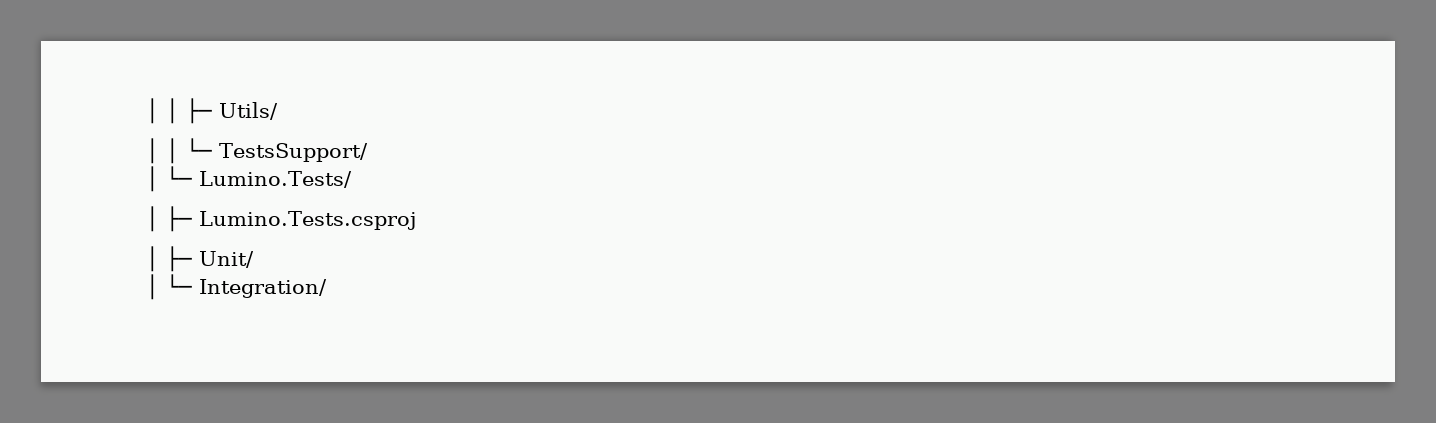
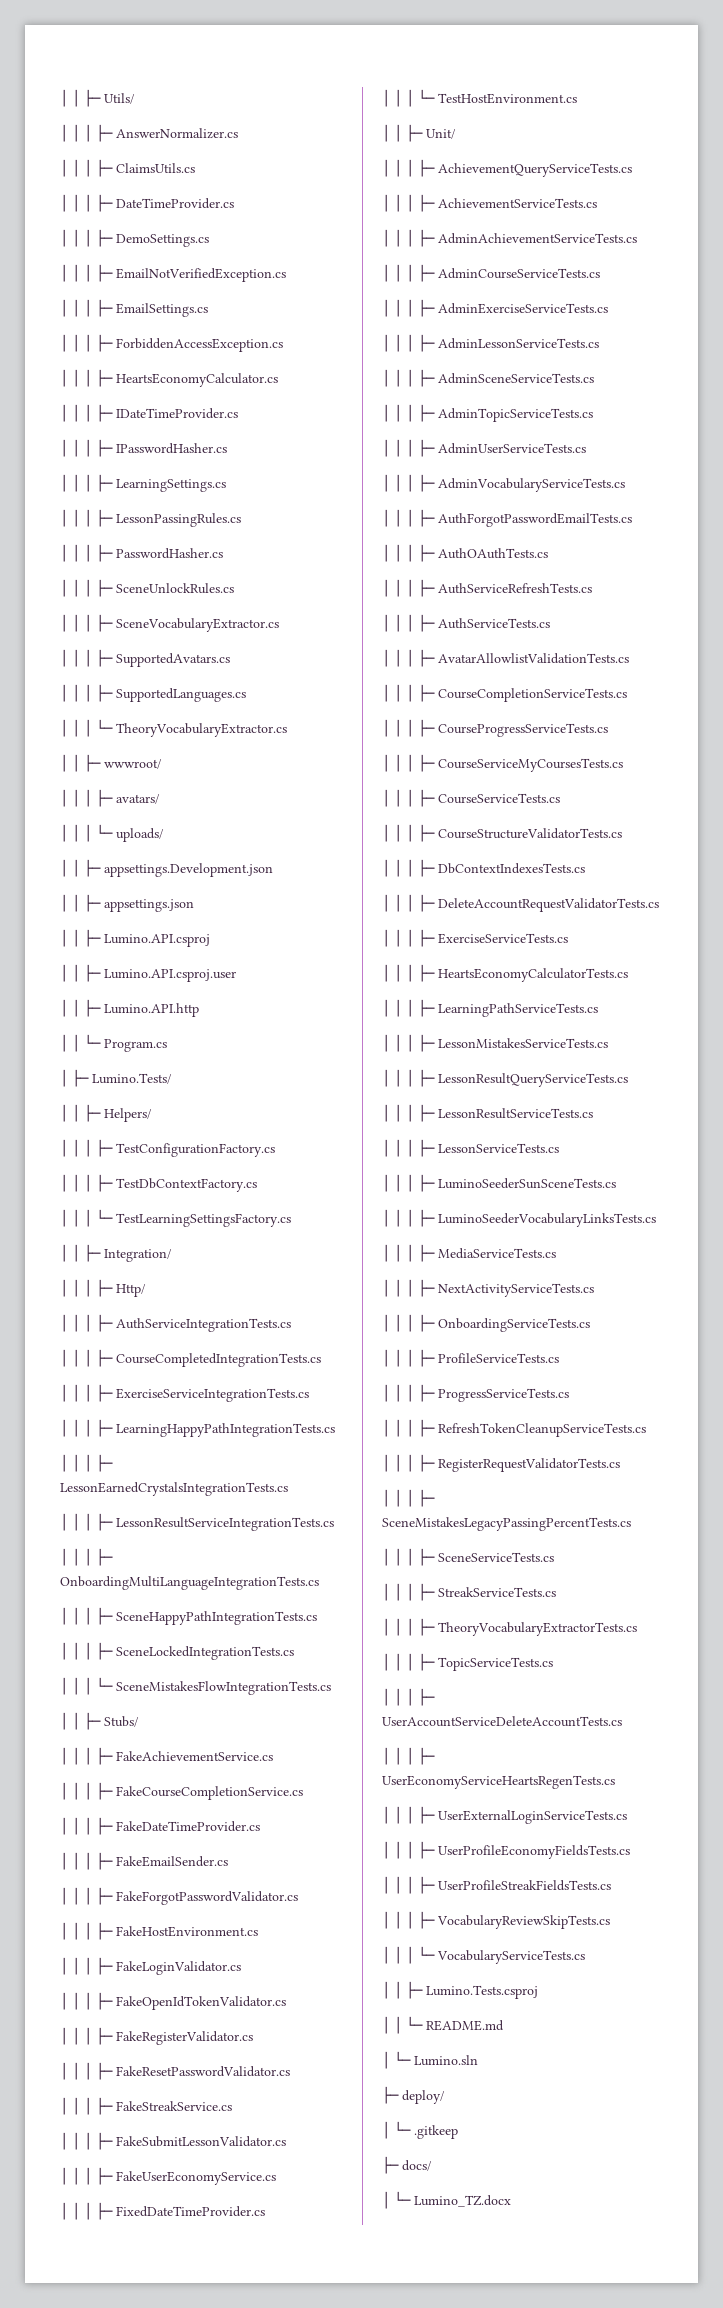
- │ │ └─ TestsSupport/
- │ └─ Lumino.Tests/
- │ ├─ Lumino.Tests.csproj
+ │ │ │ ├─ AnswerNormalizer.cs
+ │ │ │ ├─ ClaimsUtils.cs
+ │ │ │ ├─ DateTimeProvider.cs
+ │ │ │ ├─ DemoSettings.cs
+ │ │ │ ├─ EmailNotVerifiedException.cs
+ │ │ │ ├─ EmailSettings.cs
+ │ │ │ ├─ ForbiddenAccessException.cs
+ │ │ │ ├─ HeartsEconomyCalculator.cs
+ │ │ │ ├─ IDateTimeProvider.cs
+ │ │ │ ├─ IPasswordHasher.cs
+ │ │ │ ├─ LearningSettings.cs
+ │ │ │ ├─ LessonPassingRules.cs
+ │ │ │ ├─ PasswordHasher.cs
+ │ │ │ ├─ SceneUnlockRules.cs
+ │ │ │ ├─ SceneVocabularyExtractor.cs
+ │ │ │ ├─ SupportedAvatars.cs
+ │ │ │ ├─ SupportedLanguages.cs
+ │ │ │ └─ TheoryVocabularyExtractor.cs
+ │ │ ├─ wwwroot/
+ │ │ │ ├─ avatars/
+ │ │ │ └─ uploads/
+ │ │ ├─ appsettings.Development.json
+ │ │ ├─ appsettings.json
+ │ │ ├─ Lumino.API.csproj
+ │ │ ├─ Lumino.API.csproj.user
+ │ │ ├─ Lumino.API.http
+ │ │ └─ Program.cs
+ │ ├─ Lumino.Tests/
+ │ │ ├─ Helpers/
+ │ │ │ ├─ TestConfigurationFactory.cs
+ │ │ │ ├─ TestDbContextFactory.cs
+ │ │ │ └─ TestLearningSettingsFactory.cs
+ │ │ ├─ Integration/
+ │ │ │ ├─ Http/
+ │ │ │ ├─ AuthServiceIntegrationTests.cs
+ │ │ │ ├─ CourseCompletedIntegrationTests.cs
+ │ │ │ ├─ ExerciseServiceIntegrationTests.cs
+ │ │ │ ├─ LearningHappyPathIntegrationTests.cs
+ │ │ │ ├─ LessonEarnedCrystalsIntegrationTests.cs
+ │ │ │ ├─ LessonResultServiceIntegrationTests.cs
+ │ │ │ ├─ OnboardingMultiLanguageIntegrationTests.cs
+ │ │ │ ├─ SceneHappyPathIntegrationTests.cs
+ │ │ │ ├─ SceneLockedIntegrationTests.cs
+ │ │ │ └─ SceneMistakesFlowIntegrationTests.cs
+ │ │ ├─ Stubs/
+ │ │ │ ├─ FakeAchievementService.cs
+ │ │ │ ├─ FakeCourseCompletionService.cs
+ │ │ │ ├─ FakeDateTimeProvider.cs
+ │ │ │ ├─ FakeEmailSender.cs
+ │ │ │ ├─ FakeForgotPasswordValidator.cs
+ │ │ │ ├─ FakeHostEnvironment.cs
+ │ │ │ ├─ FakeLoginValidator.cs
+ │ │ │ ├─ FakeOpenIdTokenValidator.cs
+ │ │ │ ├─ FakeRegisterValidator.cs
+ │ │ │ ├─ FakeResetPasswordValidator.cs
+ │ │ │ ├─ FakeStreakService.cs
+ │ │ │ ├─ FakeSubmitLessonValidator.cs
+ │ │ │ ├─ FakeUserEconomyService.cs
+ │ │ │ ├─ FixedDateTimeProvider.cs
+ │ │ │ └─ TestHostEnvironment.cs
+ │ │ ├─ Unit/
+ │ │ │ ├─ AchievementQueryServiceTests.cs
+ │ │ │ ├─ AchievementServiceTests.cs
+ │ │ │ ├─ AdminAchievementServiceTests.cs
+ │ │ │ ├─ AdminCourseServiceTests.cs
+ │ │ │ ├─ AdminExerciseServiceTests.cs
+ │ │ │ ├─ AdminLessonServiceTests.cs
+ │ │ │ ├─ AdminSceneServiceTests.cs
+ │ │ │ ├─ AdminTopicServiceTests.cs
+ │ │ │ ├─ AdminUserServiceTests.cs
+ │ │ │ ├─ AdminVocabularyServiceTests.cs
+ │ │ │ ├─ AuthForgotPasswordEmailTests.cs
+ │ │ │ ├─ AuthOAuthTests.cs
+ │ │ │ ├─ AuthServiceRefreshTests.cs
+ │ │ │ ├─ AuthServiceTests.cs
+ │ │ │ ├─ AvatarAllowlistValidationTests.cs
+ │ │ │ ├─ CourseCompletionServiceTests.cs
+ │ │ │ ├─ CourseProgressServiceTests.cs
+ │ │ │ ├─ CourseServiceMyCoursesTests.cs
+ │ │ │ ├─ CourseServiceTests.cs
+ │ │ │ ├─ CourseStructureValidatorTests.cs
+ │ │ │ ├─ DbContextIndexesTests.cs
+ │ │ │ ├─ DeleteAccountRequestValidatorTests.cs
+ │ │ │ ├─ ExerciseServiceTests.cs
+ │ │ │ ├─ HeartsEconomyCalculatorTests.cs
+ │ │ │ ├─ LearningPathServiceTests.cs
+ │ │ │ ├─ LessonMistakesServiceTests.cs
+ │ │ │ ├─ LessonResultQueryServiceTests.cs
+ │ │ │ ├─ LessonResultServiceTests.cs
+ │ │ │ ├─ LessonServiceTests.cs
+ │ │ │ ├─ LuminoSeederSunSceneTests.cs
+ │ │ │ ├─ LuminoSeederVocabularyLinksTests.cs
+ │ │ │ ├─ MediaServiceTests.cs
+ │ │ │ ├─ NextActivityServiceTests.cs
+ │ │ │ ├─ OnboardingServiceTests.cs
+ │ │ │ ├─ ProfileServiceTests.cs
+ │ │ │ ├─ ProgressServiceTests.cs
+ │ │ │ ├─ RefreshTokenCleanupServiceTests.cs
+ │ │ │ ├─ RegisterRequestValidatorTests.cs
+ │ │ │ ├─ SceneMistakesLegacyPassingPercentTests.cs
+ │ │ │ ├─ SceneServiceTests.cs
+ │ │ │ ├─ StreakServiceTests.cs
+ │ │ │ ├─ TheoryVocabularyExtractorTests.cs
+ │ │ │ ├─ TopicServiceTests.cs
+ │ │ │ ├─ UserAccountServiceDeleteAccountTests.cs
+ │ │ │ ├─ UserEconomyServiceHeartsRegenTests.cs
+ │ │ │ ├─ UserExternalLoginServiceTests.cs
+ │ │ │ ├─ UserProfileEconomyFieldsTests.cs
+ │ │ │ ├─ UserProfileStreakFieldsTests.cs
+ │ │ │ ├─ VocabularyReviewSkipTests.cs
+ │ │ │ └─ VocabularyServiceTests.cs
+ │ │ ├─ Lumino.Tests.csproj
- │ ├─ Unit/
- │ └─ Integration/
+ │ │ └─ README.md
+ │ └─ Lumino.sln
+ ├─ deploy/
+ │ └─ .gitkeep
+ ├─ docs/
+ │ └─ Lumino_TZ.docx

